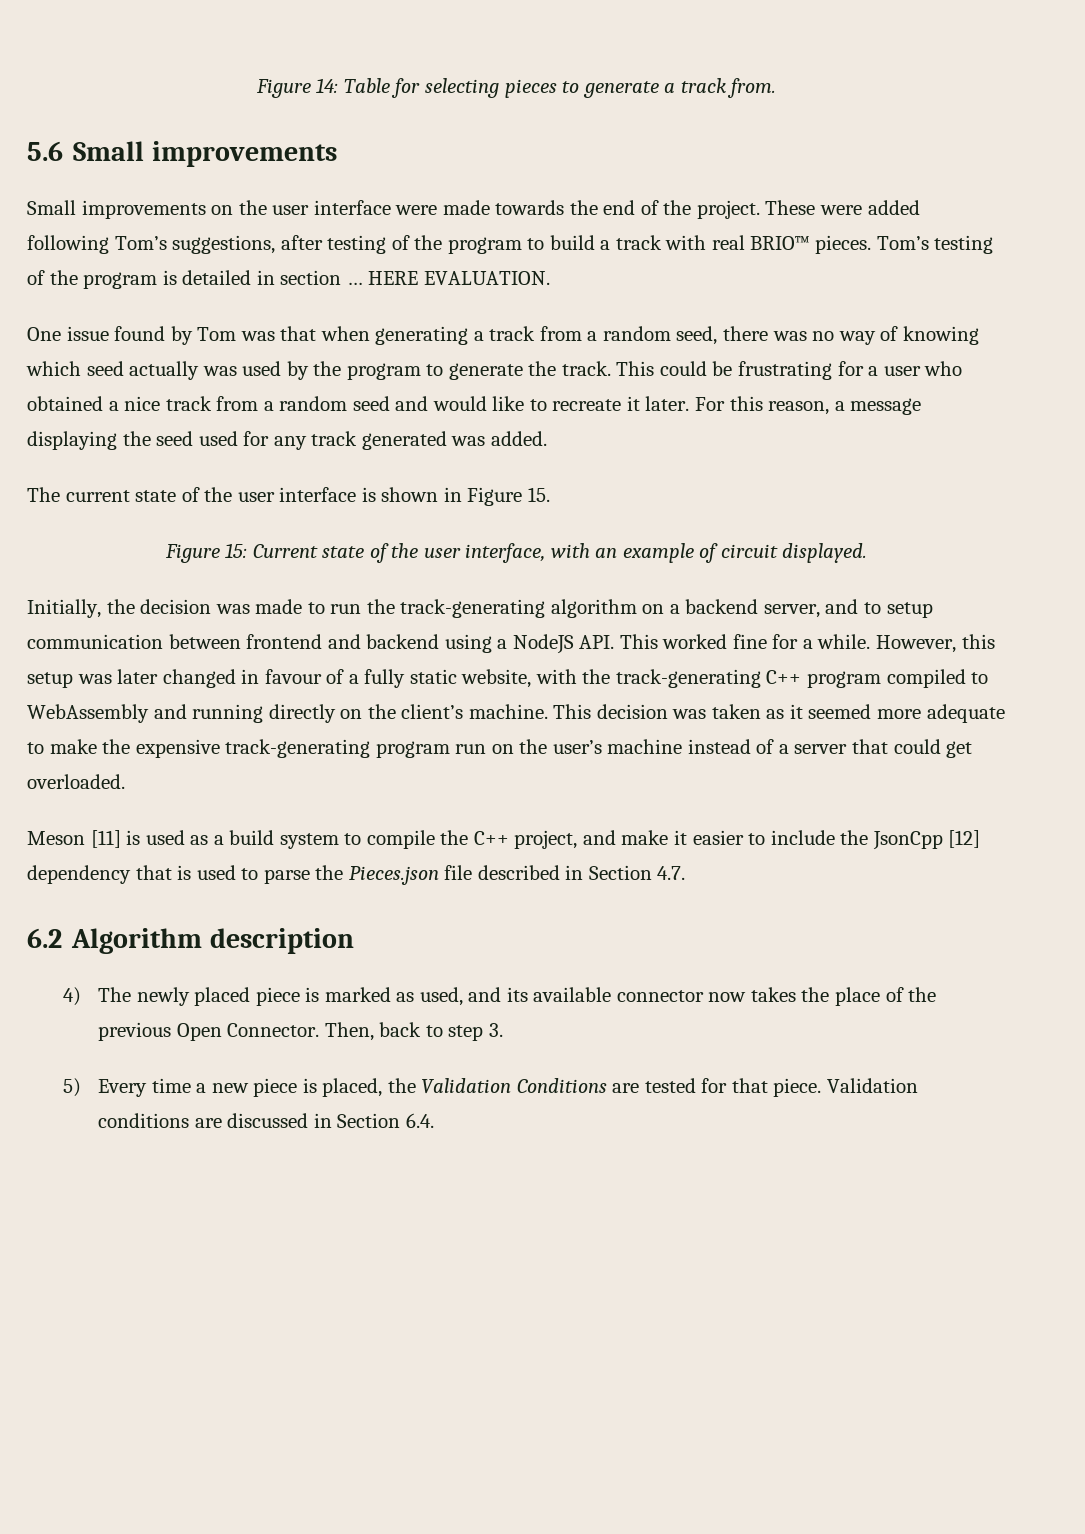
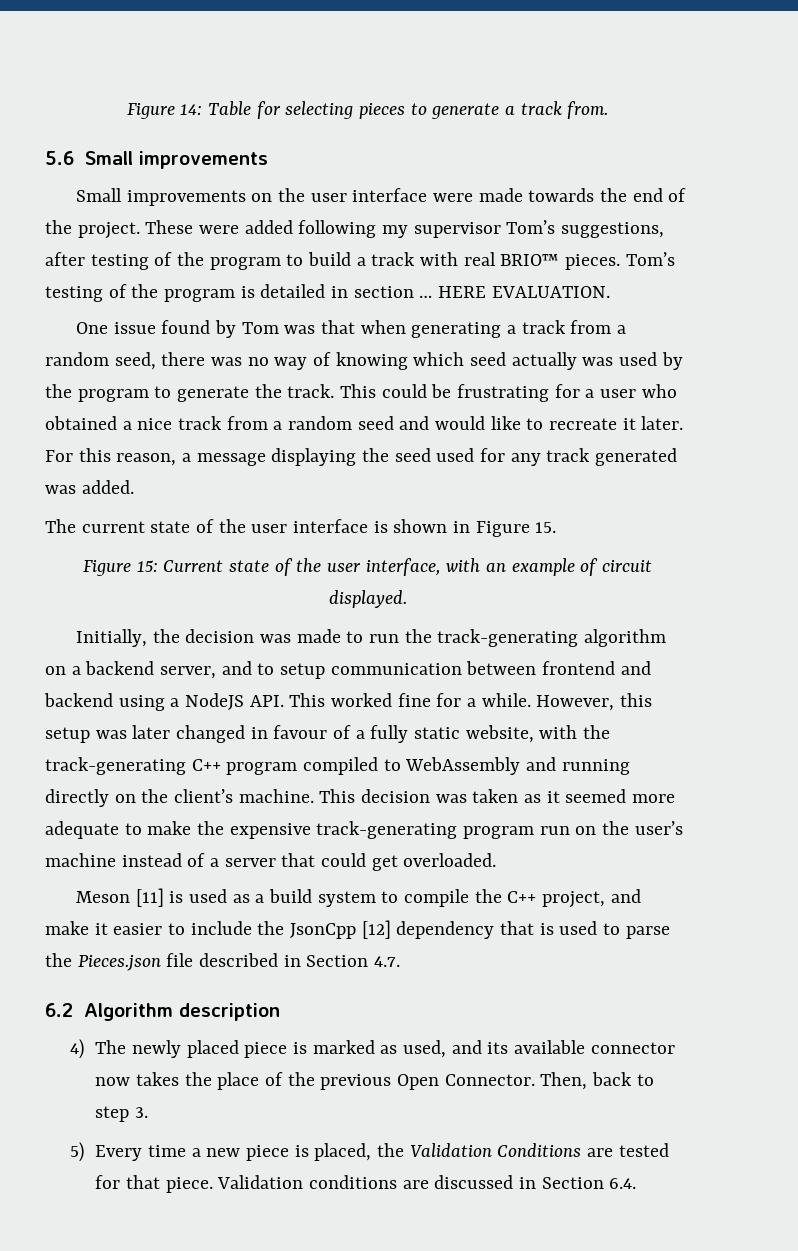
- These were added following Tom’s suggestions, after testing of the program to build a track with real BRIO™ pieces.
+ These were added following my supervisor Tom’s suggestions, after testing of the program to build a track with real BRIO™ pieces.

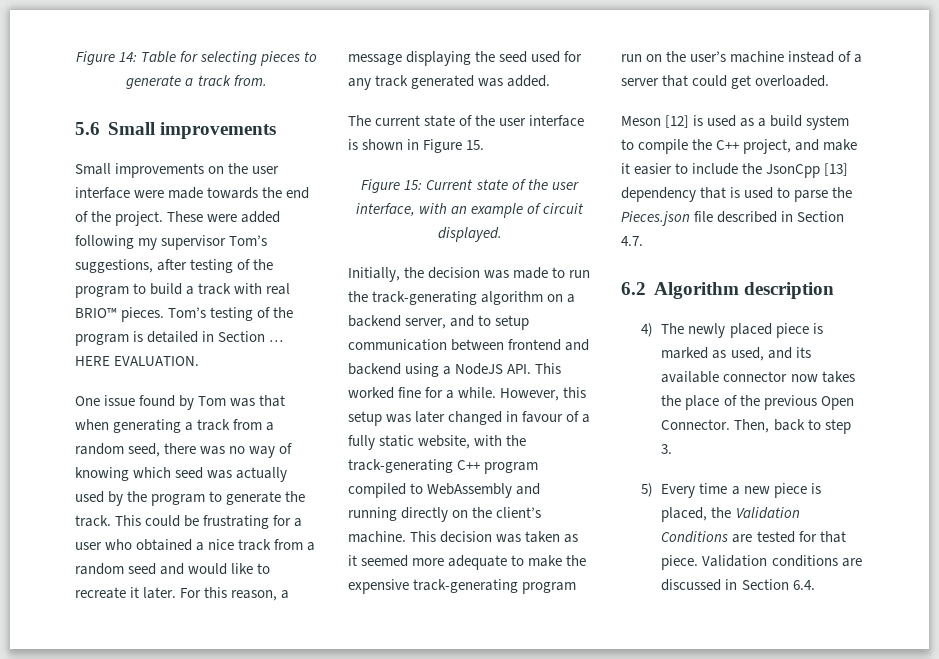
- Tom’s testing of the program is detailed in section …
+ Tom’s testing of the program is detailed in Section …
- One issue found by Tom was that when generating a track from a random seed, there was no way of knowing which seed actually was used by the program to generate the track.
+ One issue found by Tom was that when generating a track from a random seed, there was no way of knowing which seed was actually used by the program to generate the track.
- Meson [11] is used as a build system to compile the C++ project, and make it easier to include the JsonCpp [12] dependency that is used to parse the Pieces.json file described in Section 4.7.
+ Meson [12] is used as a build system to compile the C++ project, and make it easier to include the JsonCpp [13] dependency that is used to parse the Pieces.json file described in Section 4.7.

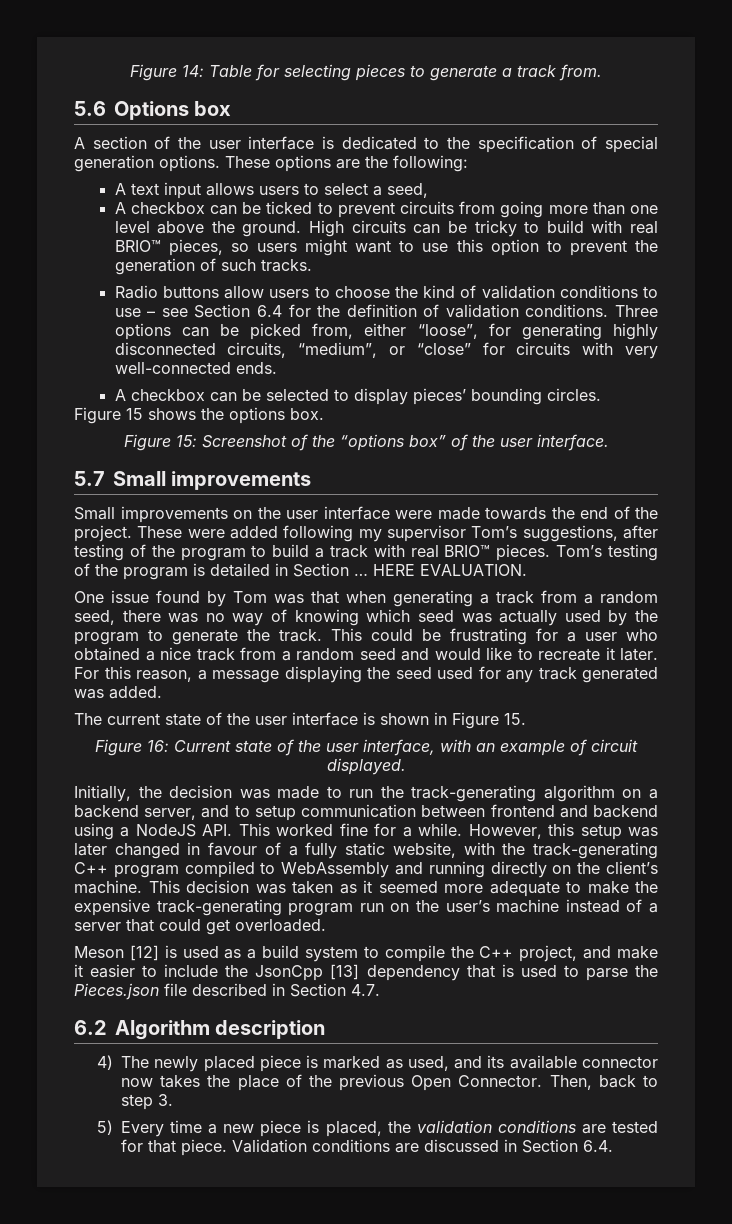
- 5.6 Small improvements
+ 5.6 Options box
+ A section of the user interface is dedicated to the specification of special generation options. These options are the following:
+ A text input allows users to select a seed,
+ A checkbox can be ticked to prevent circuits from going more than one level above the ground. High circuits can be tricky to build with real BRIO™ pieces, so users might want to use this option to prevent the generation of such tracks.
+ Radio buttons allow users to choose the kind of validation conditions to use – see Section 6.4 for the definition of validation conditions. Three options can be picked from, either “loose”, for generating highly disconnected circuits, “medium”, or “close” for circuits with very well-connected ends.
+ A checkbox can be selected to display pieces’ bounding circles.
+ Figure 15 shows the options box.
+ Figure 15: Screenshot of the “options box” of the user interface.
+ 5.7 Small improvements
- Figure 15: Current state of the user interface, with an example of circuit displayed.
+ Figure 16: Current state of the user interface, with an example of circuit displayed.
- 5) Every time a new piece is placed, the Validation Conditions are tested for that piece.
+ 5) Every time a new piece is placed, the validation conditions are tested for that piece.

